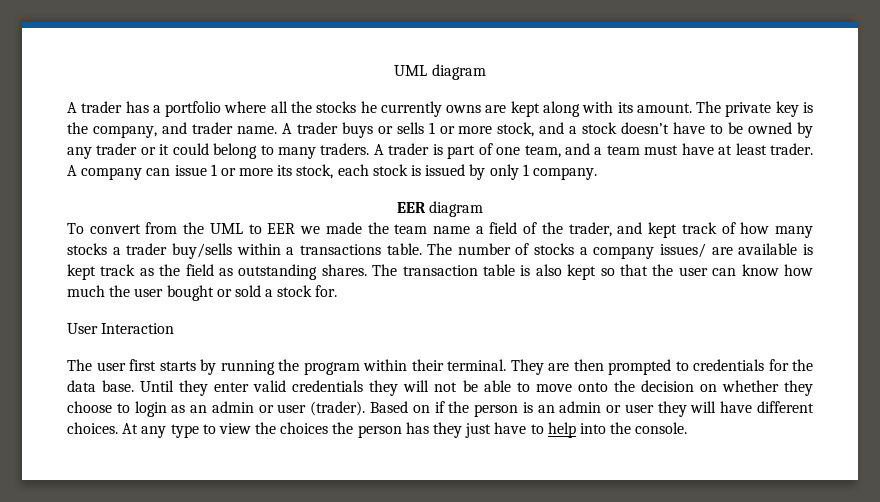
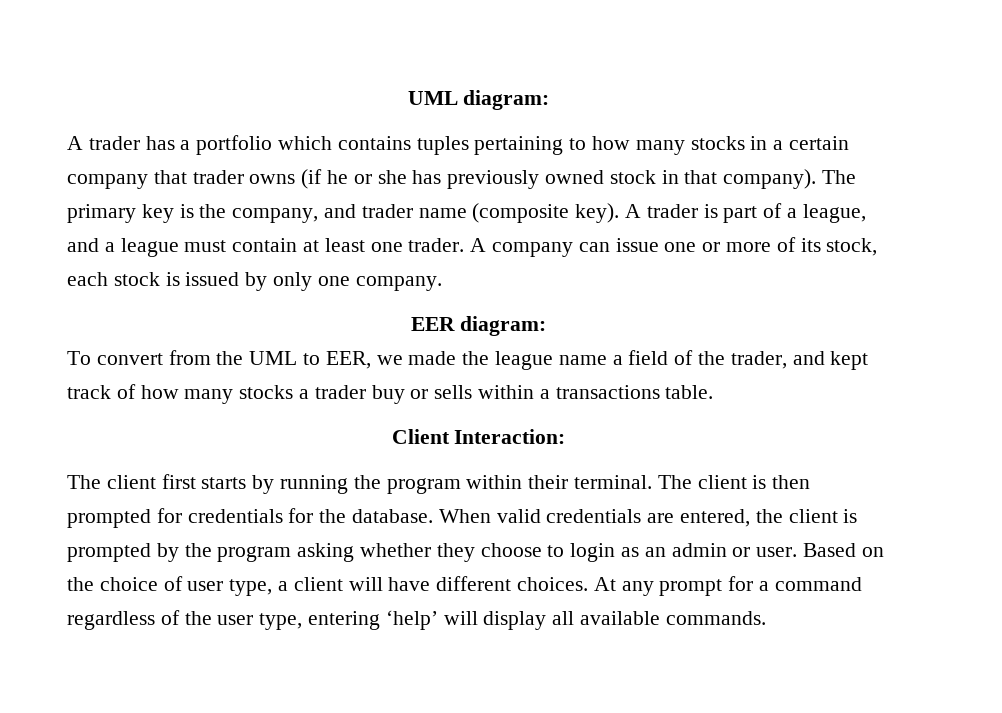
- UML diagram
+ UML diagram:
- A trader has a portfolio where all the stocks he currently owns are kept along with its amount. The private key is the company, and trader name. A trader buys or sells 1 or more stock, and a stock doesn’t have to be owned by any trader or it could belong to many traders.
+ A trader has a portfolio which contains tuples pertaining to how many stocks in a certain company that trader owns (if he or she has previously owned stock in that company). The primary key is the company, and trader name (composite key).
- A trader is part of one team, and a team must have at least trader.
+ A trader is part of a league, and a league must contain at least one trader.
- A company can issue 1 or more its stock, each stock is issued by only 1 company.
+ A company can issue one or more of its stock, each stock is issued by only one company.
- EER diagram
+ EER diagram:
- To convert from the UML to EER we made the team name a field of the trader, and kept track of how many stocks a trader buy/sells within a transactions table. The number of stocks a company issues/ are available is kept track as the field as outstanding shares. The transaction table is also kept so that the user can know how much the user bought or sold a stock for.
- User Interaction
- The user first starts by running the program within their terminal.
+ To convert from the UML to EER, we made the league name a field of the trader, and kept track of how many stocks a trader buy or sells within a transactions table.
+ Client Interaction:
+ The client first starts by running the program within their terminal.
- They are then prompted to credentials for the data base. Until they enter valid credentials they will not be able to move onto the decision on whether they choose to login as an admin or user (trader). Based on if the person is an admin or user they will have different choices.
+ The client is then prompted for credentials for the database. When valid credentials are entered, the client is prompted by the program asking whether they choose to login as an admin or user. Based on the choice of user type, a client will have different choices.
- At any type to view the choices the person has they just have to help into the console.
+ At any prompt for a command regardless of the user type, entering ‘help’ will display all available commands.

